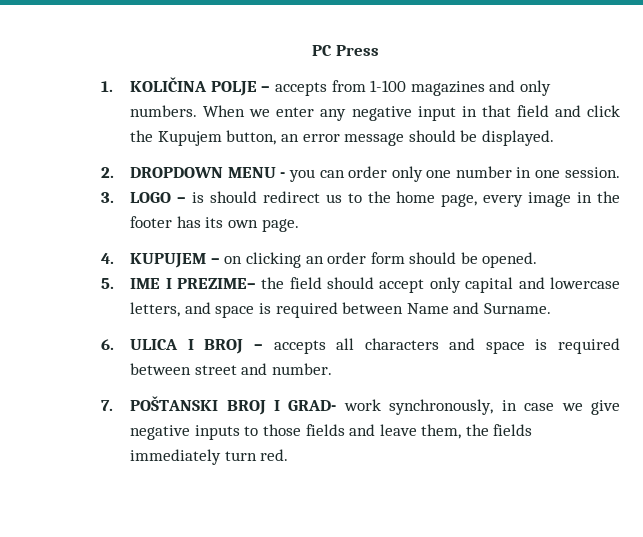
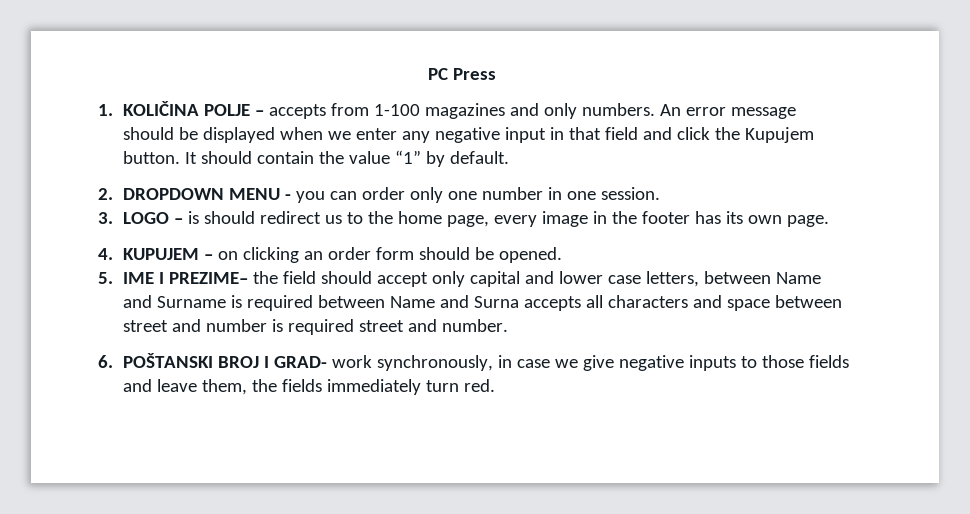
- When we enter any negative input in that field and click the Kupujem button, an error message should be displayed.
+ An error message should be displayed when we enter any negative input in that field and click the Kupujem button. It should contain the value “1” by default.
- 5. IME I PREZIME– the field should accept only capital and lowercase letters, and space is required between Name and Surname.
- 6. ULICA I BROJ – accepts all characters and space is required between street and number.
+ 5. IME I PREZIME– the field should accept only capital and lower case letters, between Name and Surname is required between Name and Surna accepts all characters and space between street and number is required street and number.
- 7. POŠTANSKI BROJ I GRAD- work synchronously, in case we give negative inputs to those fields and leave them, the fields immediately turn red.
+ 6. POŠTANSKI BROJ I GRAD- work synchronously, in case we give negative inputs to those fields and leave them, the fields immediately turn red.

